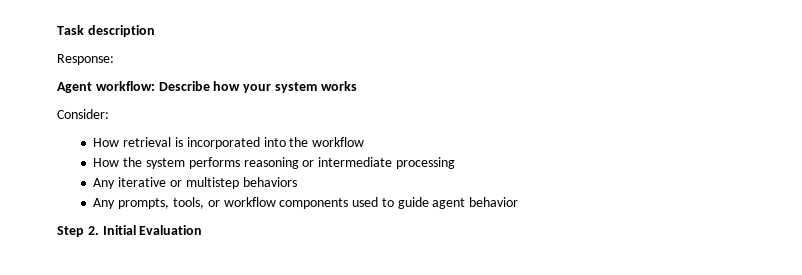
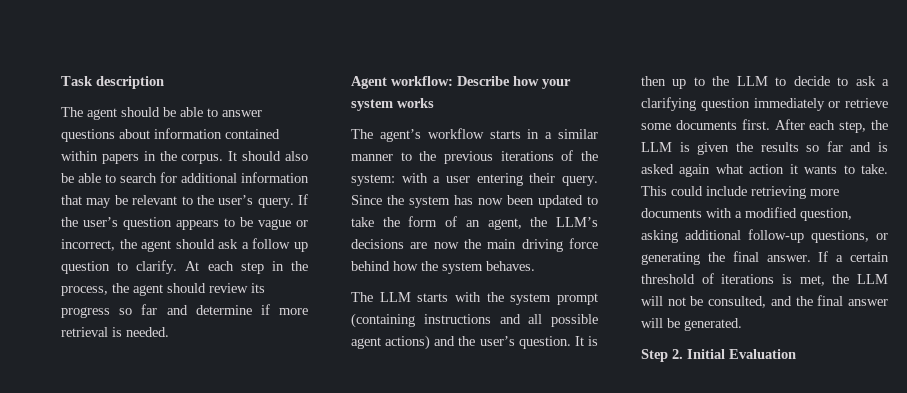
- Response:
+ The agent should be able to answer questions about information contained within papers in the corpus. It should also be able to search for additional information that may be relevant to the user’s query. If the user’s question appears to be vague or incorrect, the agent should ask a follow up question to clarify. At each step in the process, the agent should review its progress so far and determine if more retrieval is needed.
- Consider:
- How retrieval is incorporated into the workflow
- How the system performs reasoning or intermediate processing
- Any iterative or multistep behaviors
- Any prompts, tools, or workflow components used to guide agent behavior
+ The agent’s workflow starts in a similar manner to the previous iterations of the system: with a user entering their query. Since the system has now been updated to take the form of an agent, the LLM’s decisions are now the main driving force behind how the system behaves.
+ The LLM starts with the system prompt (containing instructions and all possible agent actions) and the user’s question. It is then up to the LLM to decide to ask a clarifying question immediately or retrieve some documents first. After each step, the LLM is given the results so far and is asked again what action it wants to take. This could include retrieving more documents with a modified question, asking additional follow-up questions, or generating the final answer. If a certain threshold of iterations is met, the LLM will not be consulted, and the final answer will be generated.

